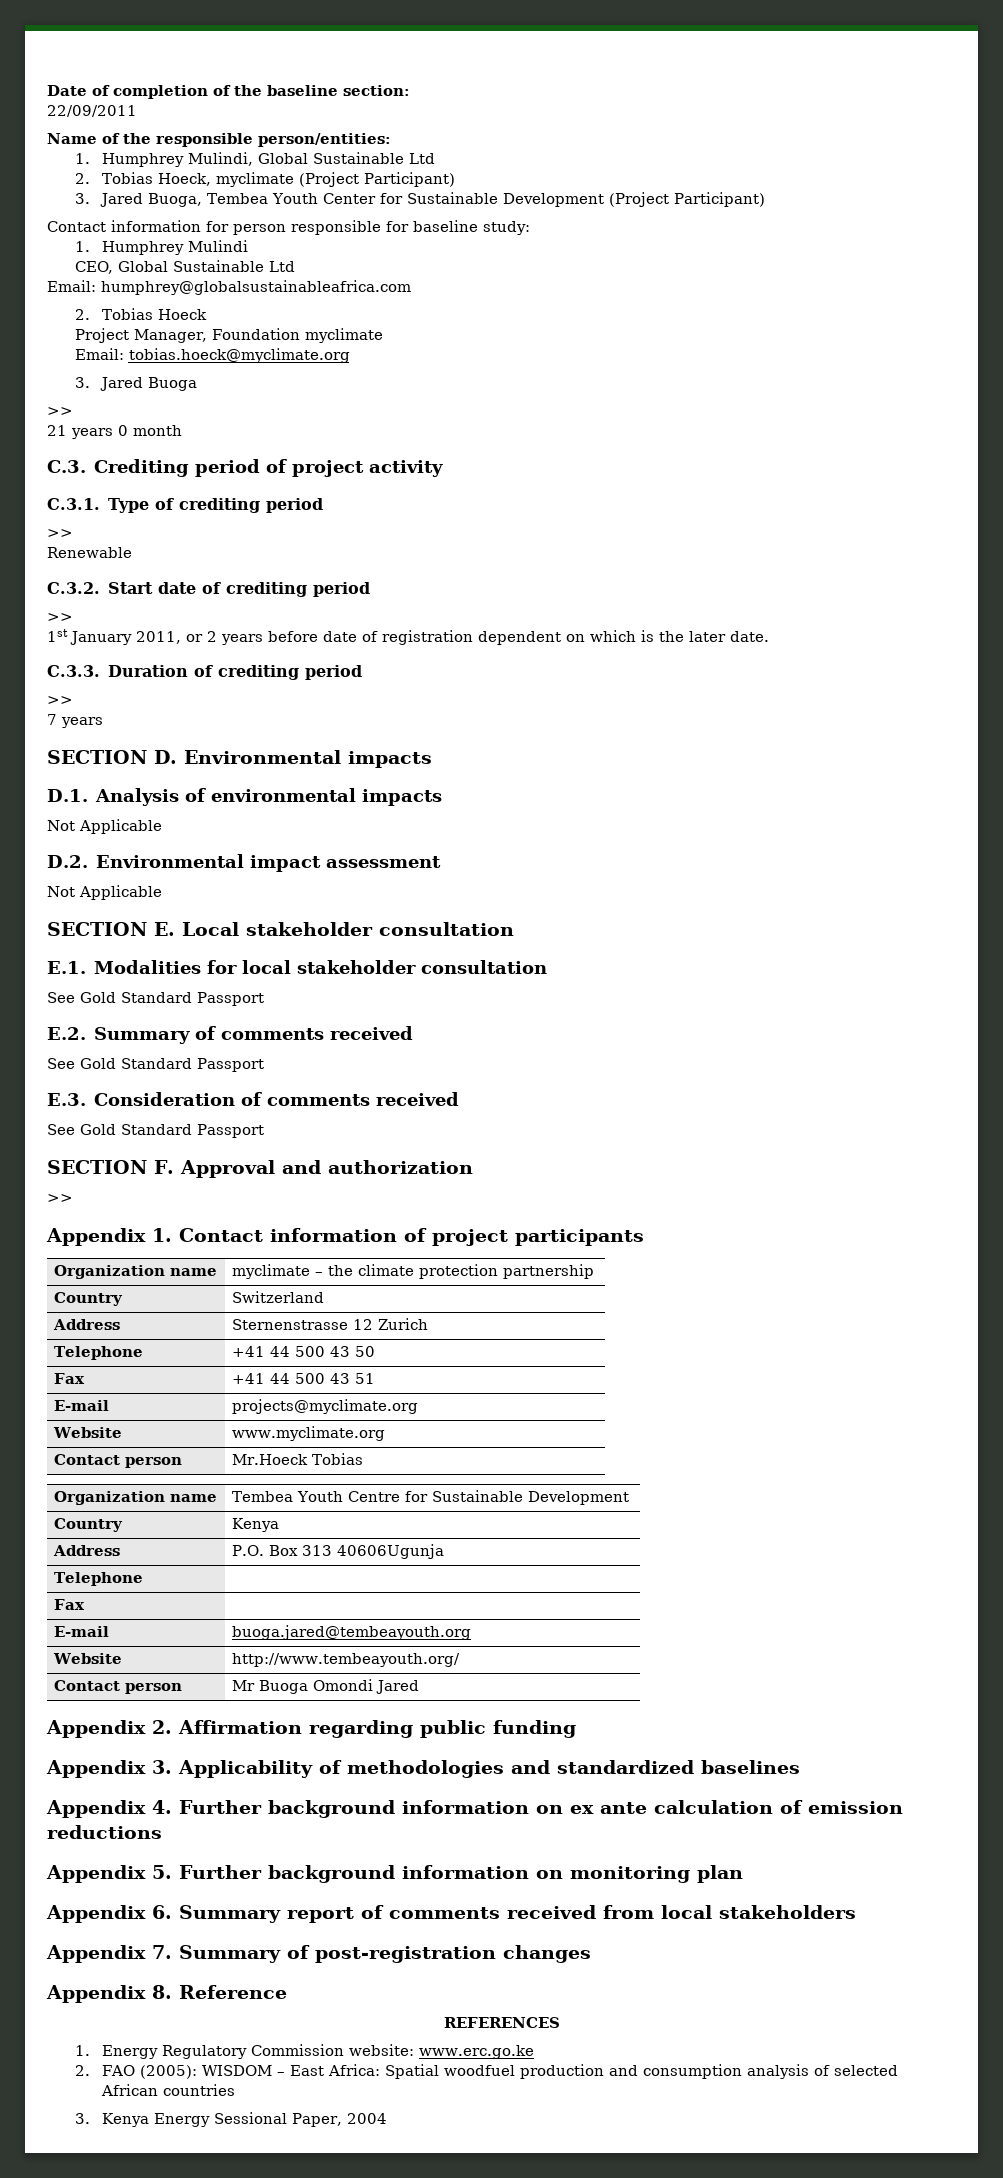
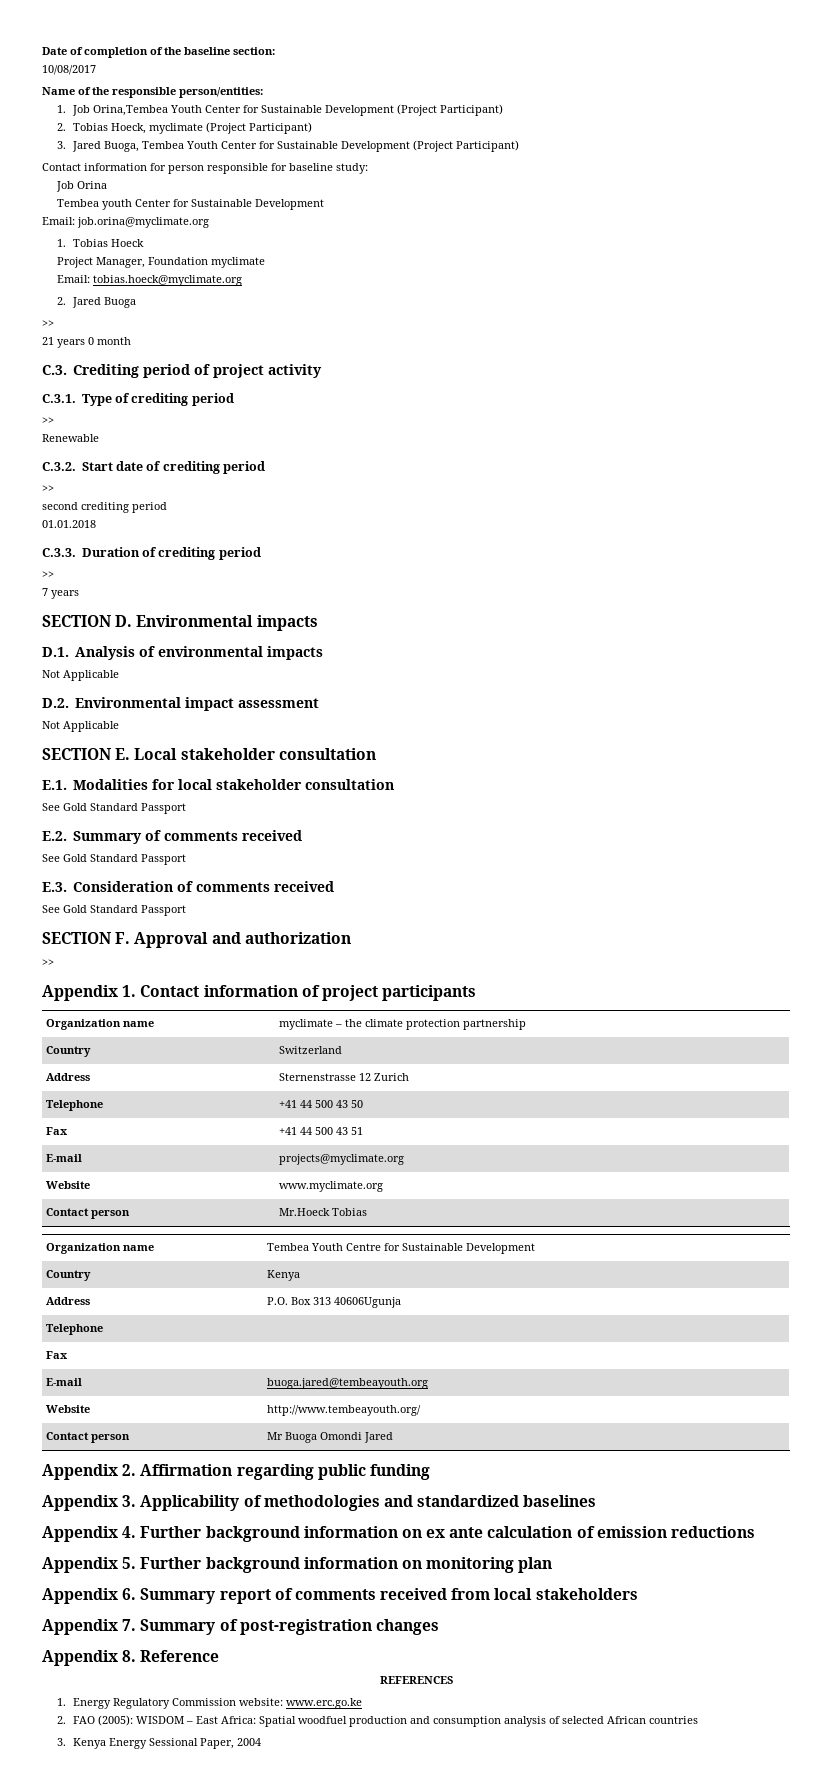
- 22/09/2011
+ 10/08/2017
- 1. Humphrey Mulindi, Global Sustainable Ltd
+ 1. Job Orina,Tembea Youth Center for Sustainable Development (Project Participant)
- 1. Humphrey Mulindi
- CEO, Global Sustainable Ltd
- Email: humphrey@globalsustainableafrica.com
- 2. Tobias Hoeck
+ Job Orina
+ Tembea youth Center for Sustainable Development
+ Email: job.orina@myclimate.org
+ 1. Tobias Hoeck
- 3. Jared Buoga
+ 2. Jared Buoga
- 1st January 2011, or 2 years before date of registration dependent on which is the later date.
+ second crediting period
+ 01.01.2018

